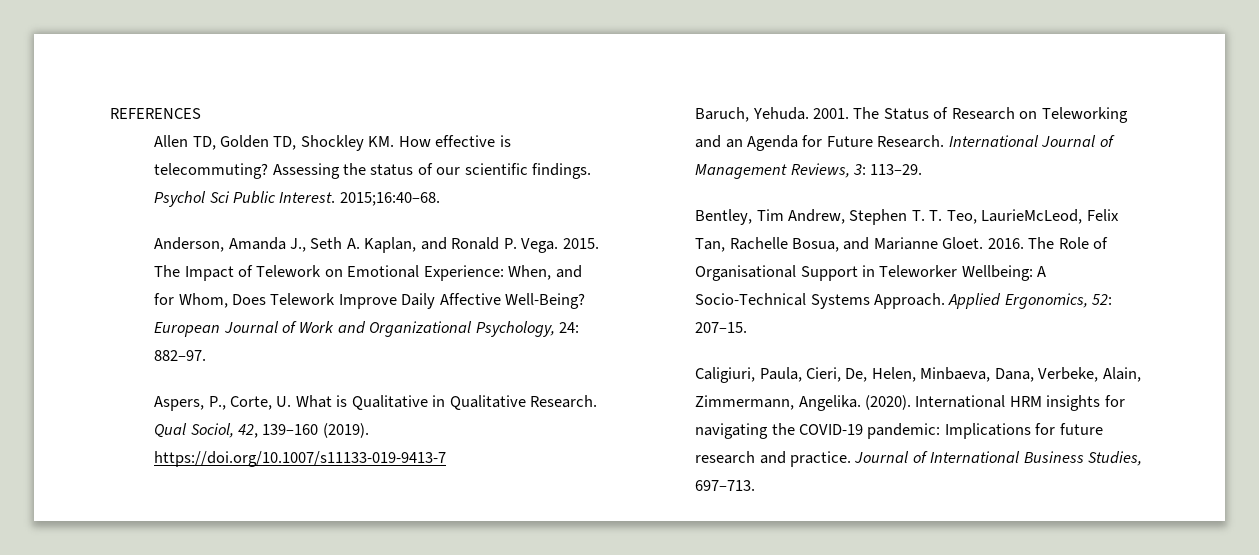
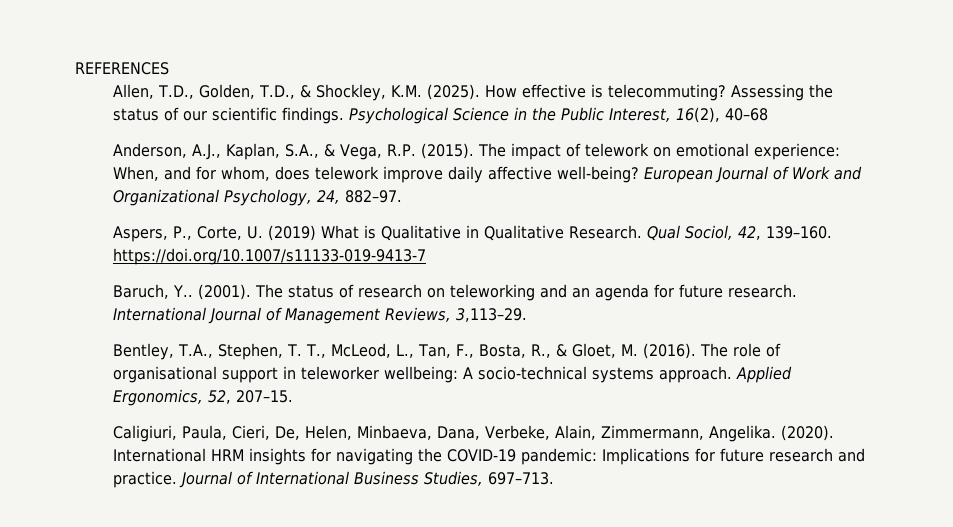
- Allen TD, Golden TD, Shockley KM. How effective is telecommuting?
+ Allen, T.D., Golden, T.D., & Shockley, K.M. (2025). How effective is telecommuting?
- Psychol Sci Public Interest. 2015;16:40–68.
- Anderson, Amanda J., Seth A. Kaplan, and Ronald P. Vega. 2015. The Impact of Telework on Emotional Experience: When, and for Whom, Does Telework Improve Daily Affective Well-Being?
+ Psychological Science in the Public Interest, 16(2), 40–68
+ Anderson, A.J., Kaplan, S.A., & Vega, R.P. (2015). The impact of telework on emotional experience: When, and for whom, does telework improve daily affective well-being?
- European Journal of Work and Organizational Psychology, 24: 882–97.
+ European Journal of Work and Organizational Psychology, 24, 882–97.
- Aspers, P., Corte, U. What is Qualitative in Qualitative Research.
+ Aspers, P., Corte, U. (2019) What is Qualitative in Qualitative Research.
- Qual Sociol, 42, 139–160 (2019). https://doi.org/10.1007/s11133-019-9413-7
+ Qual Sociol, 42, 139–160. https://doi.org/10.1007/s11133-019-9413-7
- Baruch, Yehuda. 2001. The Status of Research on Teleworking and an Agenda for Future Research.
+ Baruch, Y.. (2001). The status of research on teleworking and an agenda for future research.
- International Journal of Management Reviews, 3: 113–29.
+ International Journal of Management Reviews, 3,113–29.
- Bentley, Tim Andrew, Stephen T. T. Teo, LaurieMcLeod, Felix Tan, Rachelle Bosua, and Marianne Gloet. 2016. The Role of Organisational Support in Teleworker Wellbeing: A Socio-Technical Systems Approach.
+ Bentley, T.A., Stephen, T. T., McLeod, L., Tan, F., Bosta, R., & Gloet, M. (2016). The role of organisational support in teleworker wellbeing: A socio-technical systems approach.
- Applied Ergonomics, 52: 207–15.
+ Applied Ergonomics, 52, 207–15.

